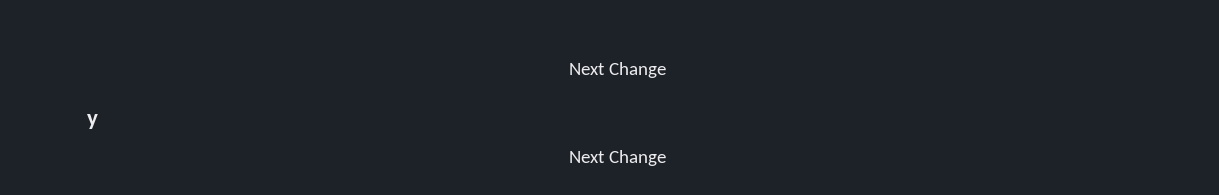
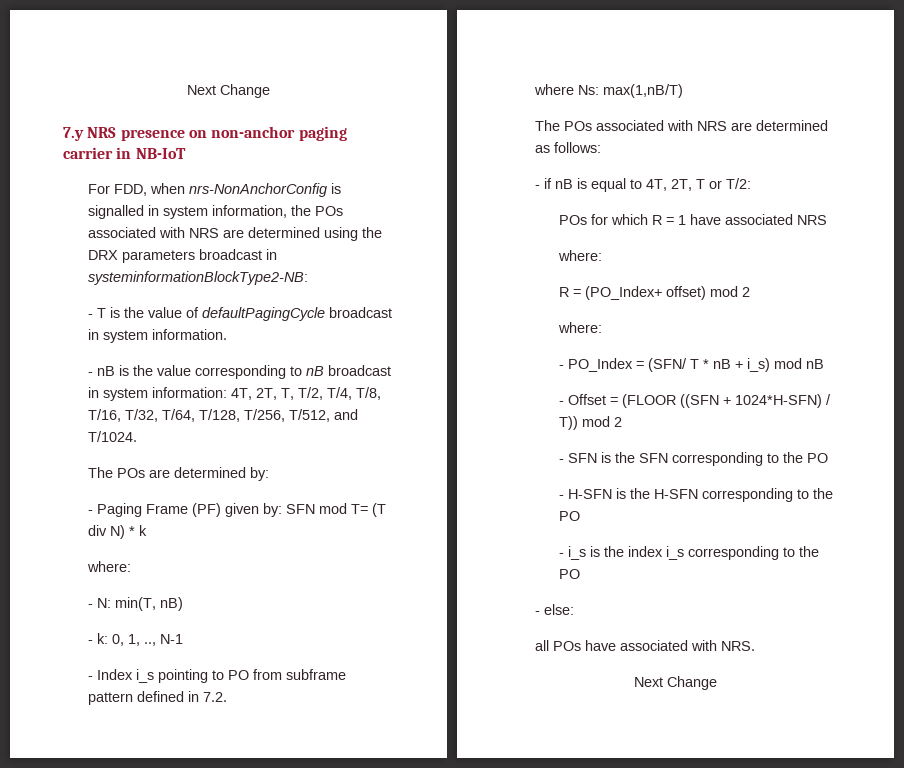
- y
+ 7.y NRS presence on non-anchor paging carrier in NB-IoT
+ For FDD, when nrs-NonAnchorConfig is signalled in system information, the POs associated with NRS are determined using the DRX parameters broadcast in systeminformationBlockType2-NB:
+ - T is the value of defaultPagingCycle broadcast in system information.
+ - nB is the value corresponding to nB broadcast in system information: 4T, 2T, T, T/2, T/4, T/8, T/16, T/32, T/64, T/128, T/256, T/512, and T/1024.
+ The POs are determined by:
+ - Paging Frame (PF) given by: SFN mod T= (T div N) * k
+ where:
+ - N: min(T, nB)
+ - k: 0, 1, .., N-1
+ - Index i_s pointing to PO from subframe pattern defined in 7.2.
+ where Ns: max(1,nB/T)
+ The POs associated with NRS are determined as follows:
+ - if nB is equal to 4T, 2T, T or T/2:
+ POs for which R = 1 have associated NRS
+ where:
+ R = (PO_Index+ offset) mod 2
+ where:
+ - PO_Index = (SFN/ T * nB + i_s) mod nB
+ - Offset = (FLOOR ((SFN + 1024*H-SFN) / T)) mod 2
+ - SFN is the SFN corresponding to the PO
+ - H-SFN is the H-SFN corresponding to the PO
+ - i_s is the index i_s corresponding to the PO
+ - else:
+ all POs have associated with NRS.

